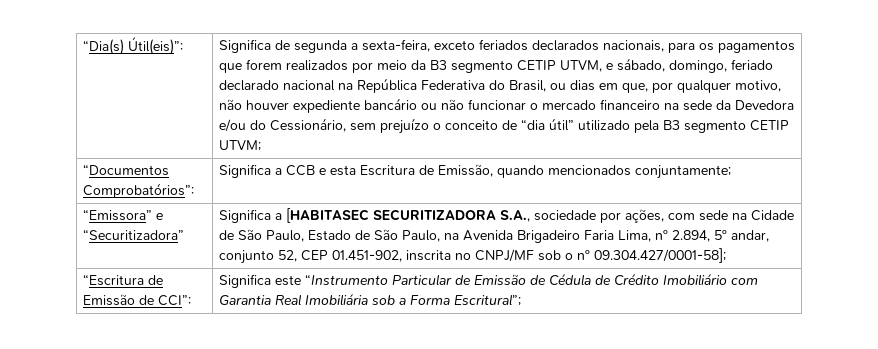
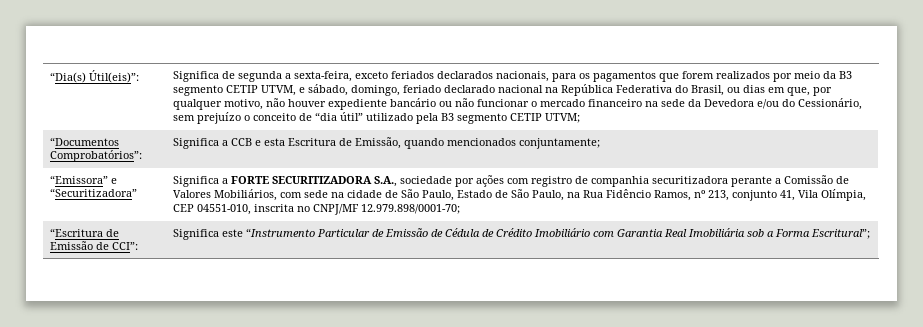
- Significa a [HABITASEC SECURITIZADORA S.A., sociedade por ações, com sede na Cidade de São Paulo, Estado de São Paulo, na Avenida Brigadeiro Faria Lima, nº 2.894, 5º andar, conjunto 52, CEP 01.451-902, inscrita no CNPJ/MF sob o nº 09.304.427/0001-58];
+ Significa a FORTE SECURITIZADORA S.A., sociedade por ações com registro de companhia securitizadora perante a Comissão de Valores Mobiliários, com sede na cidade de São Paulo, Estado de São Paulo, na Rua Fidêncio Ramos, nº 213, conjunto 41, Vila Olímpia, CEP 04551-010, inscrita no CNPJ/MF 12.979.898/0001-70;

